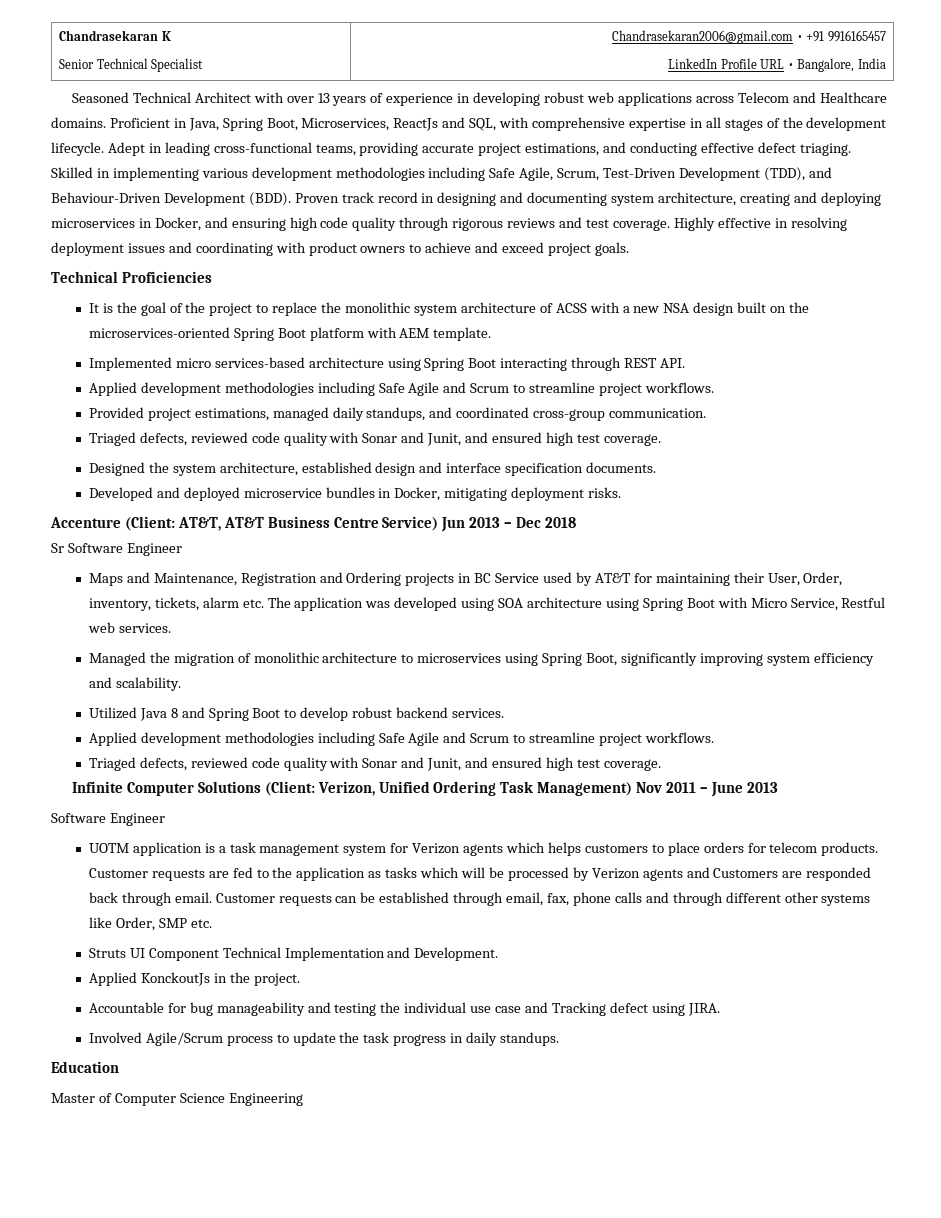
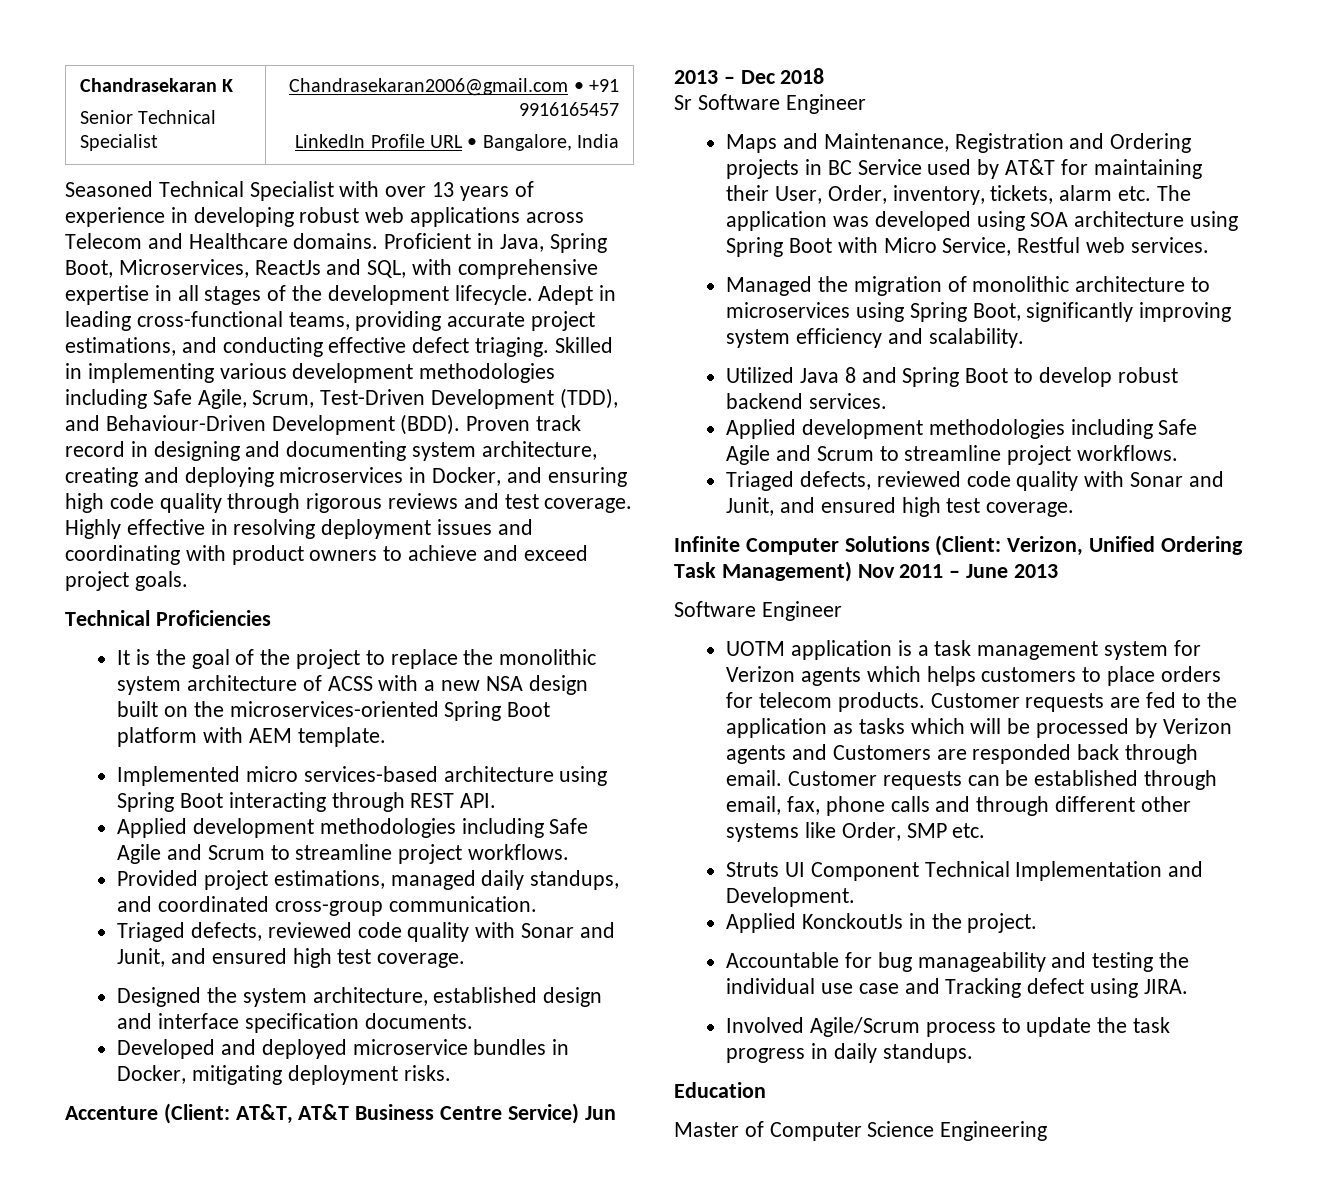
- Seasoned Technical Architect with over 13 years of experience in developing robust web applications across Telecom and Healthcare domains.
+ Seasoned Technical Specialist with over 13 years of experience in developing robust web applications across Telecom and Healthcare domains.

